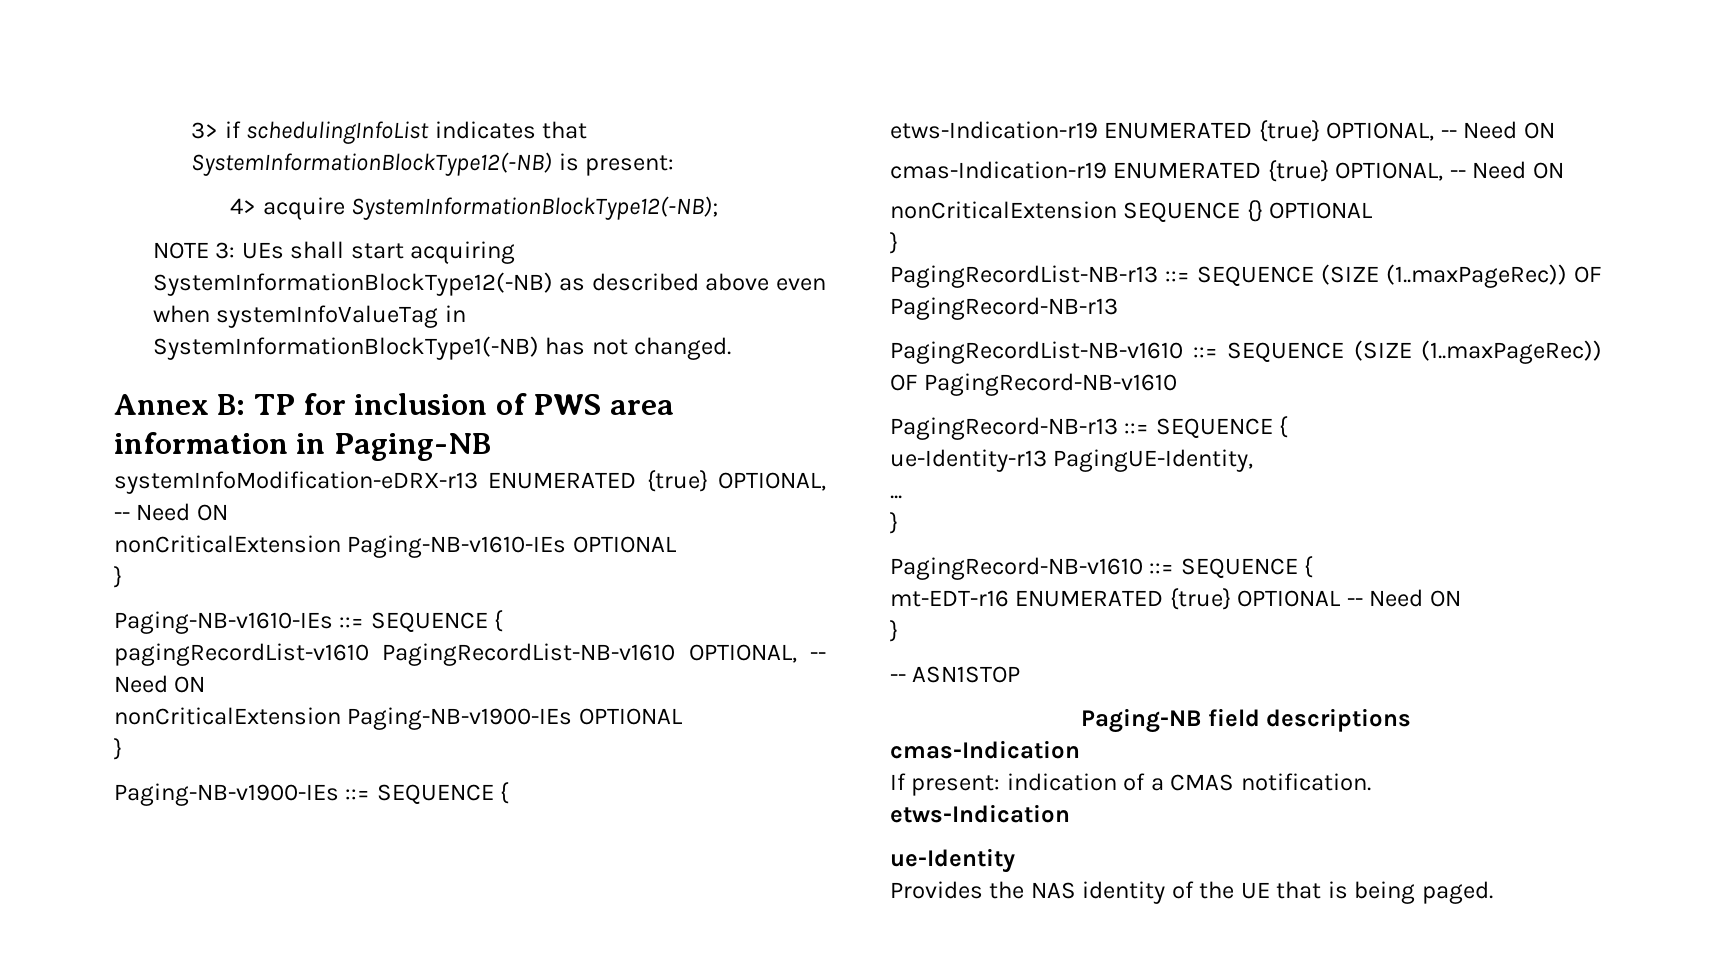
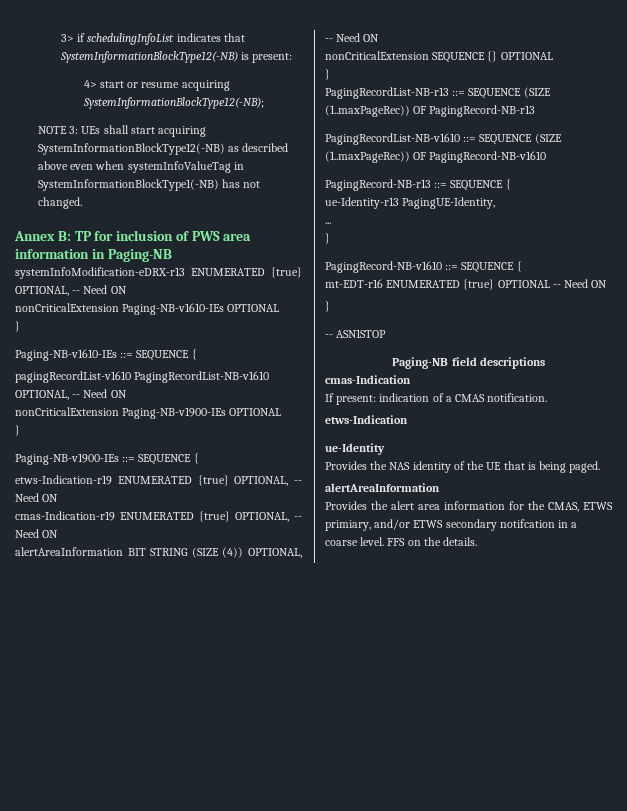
- 4> acquire SystemInformationBlockType12(-NB);
+ 4> start or resume acquiring SystemInformationBlockType12(-NB);
+ alertAreaInformation BIT STRING (SIZE (4)) OPTIONAL, -- Need ON
  Provides the NAS identity of the UE that is being paged.
+ alertAreaInformation
+ Provides the alert area information for the CMAS, ETWS primiary, and/or ETWS secondary notifcation in a coarse level. FFS on the details.

